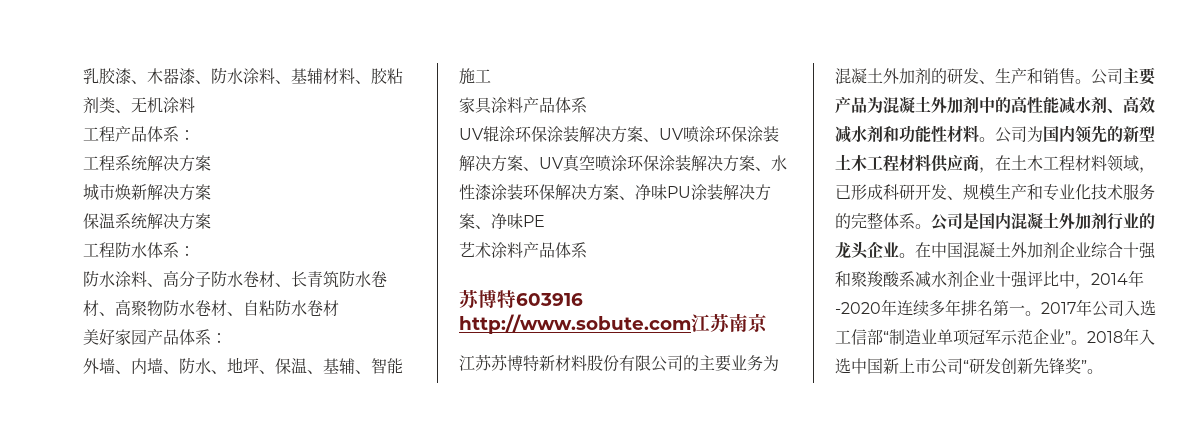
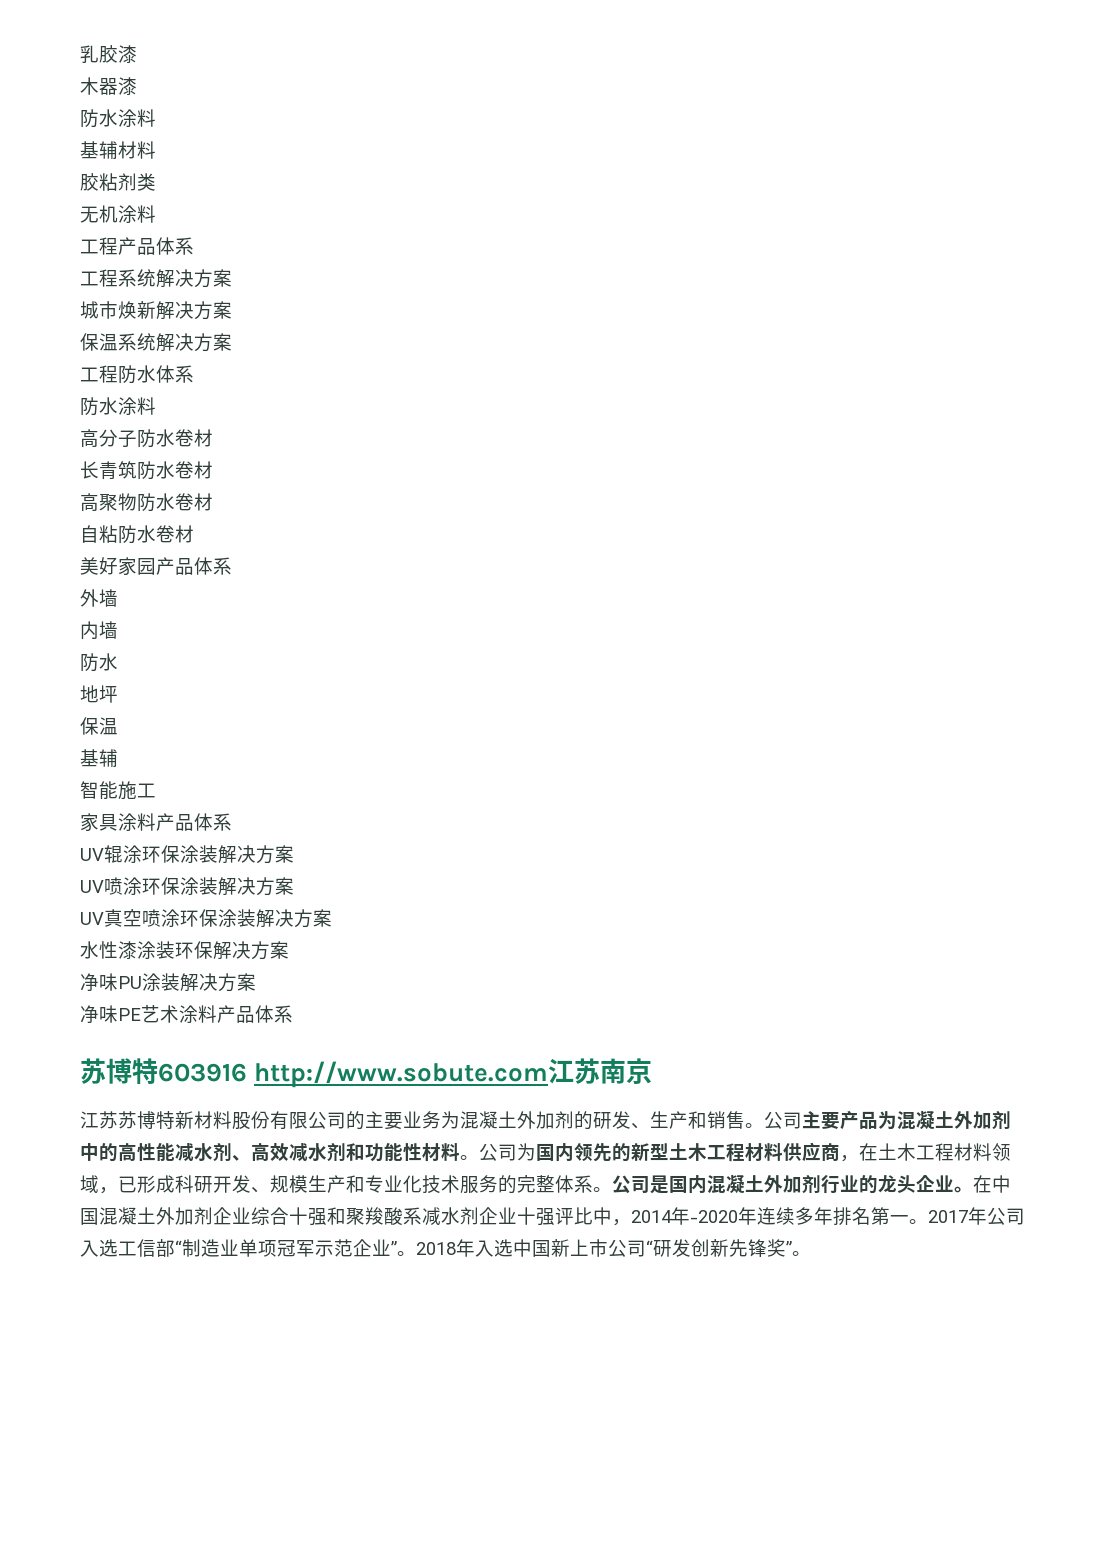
- 乳胶漆、木器漆、防水涂料、基辅材料、胶粘剂类、无机涂料
+ 乳胶漆
+ 木器漆
+ 防水涂料
+ 基辅材料
+ 胶粘剂类
+ 无机涂料
- 工程产品体系：
+ 工程产品体系
- 工程防水体系：
- 防水涂料、高分子防水卷材、长青筑防水卷材、高聚物防水卷材、自粘防水卷材
+ 工程防水体系
+ 防水涂料
+ 高分子防水卷材
+ 长青筑防水卷材
+ 高聚物防水卷材
+ 自粘防水卷材
- 美好家园产品体系：
+ 美好家园产品体系
- 外墙、内墙、防水、地坪、保温、基辅、智能施工
+ 外墙
+ 内墙
+ 防水
+ 地坪
+ 保温
+ 基辅
+ 智能施工
- UV辊涂环保涂装解决方案、UV喷涂环保涂装解决方案、UV真空喷涂环保涂装解决方案、水性漆涂装环保解决方案、净味PU涂装解决方案、净味PE
- 艺术涂料产品体系
+ UV辊涂环保涂装解决方案
+ UV喷涂环保涂装解决方案
+ UV真空喷涂环保涂装解决方案
+ 水性漆涂装环保解决方案
+ 净味PU涂装解决方案
+ 净味PE艺术涂料产品体系

